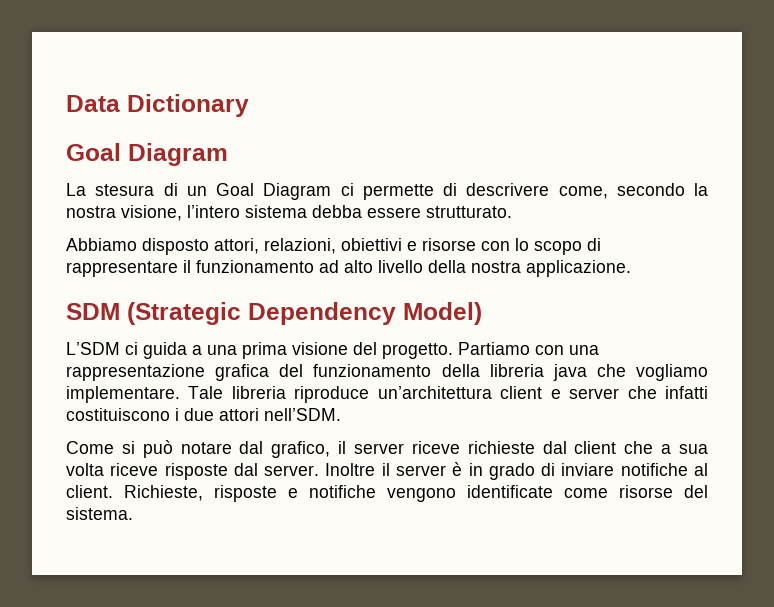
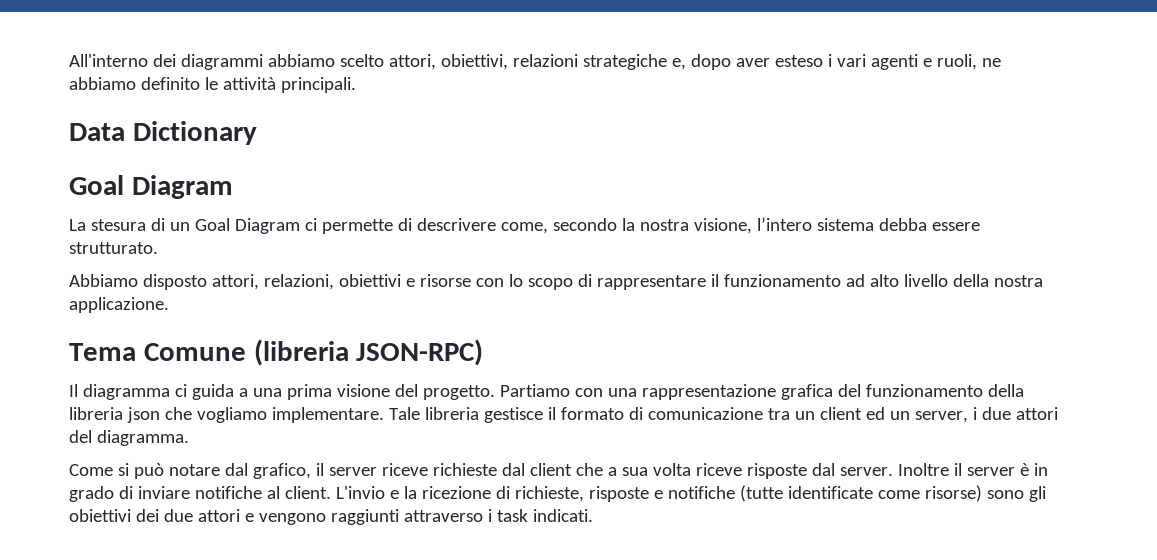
+ All'interno dei diagrammi abbiamo scelto attori, obiettivi, relazioni strategiche e, dopo aver esteso i vari agenti e ruoli, ne abbiamo definito le attività principali.
- SDM (Strategic Dependency Model)
- L’SDM ci guida a una prima visione del progetto.
+ Tema Comune (libreria JSON-RPC)
+ Il diagramma ci guida a una prima visione del progetto.
- Partiamo con una rappresentazione grafica del funzionamento della libreria java che vogliamo implementare.
+ Partiamo con una rappresentazione grafica del funzionamento della libreria json che vogliamo implementare.
- Tale libreria riproduce un’architettura client e server che infatti costituiscono i due attori nell’SDM.
+ Tale libreria gestisce il formato di comunicazione tra un client ed un server, i due attori del diagramma.
- Richieste, risposte e notifiche vengono identificate come risorse del sistema.
+ L'invio e la ricezione di richieste, risposte e notifiche (tutte identificate come risorse) sono gli obiettivi dei due attori e vengono raggiunti attraverso i task indicati.

